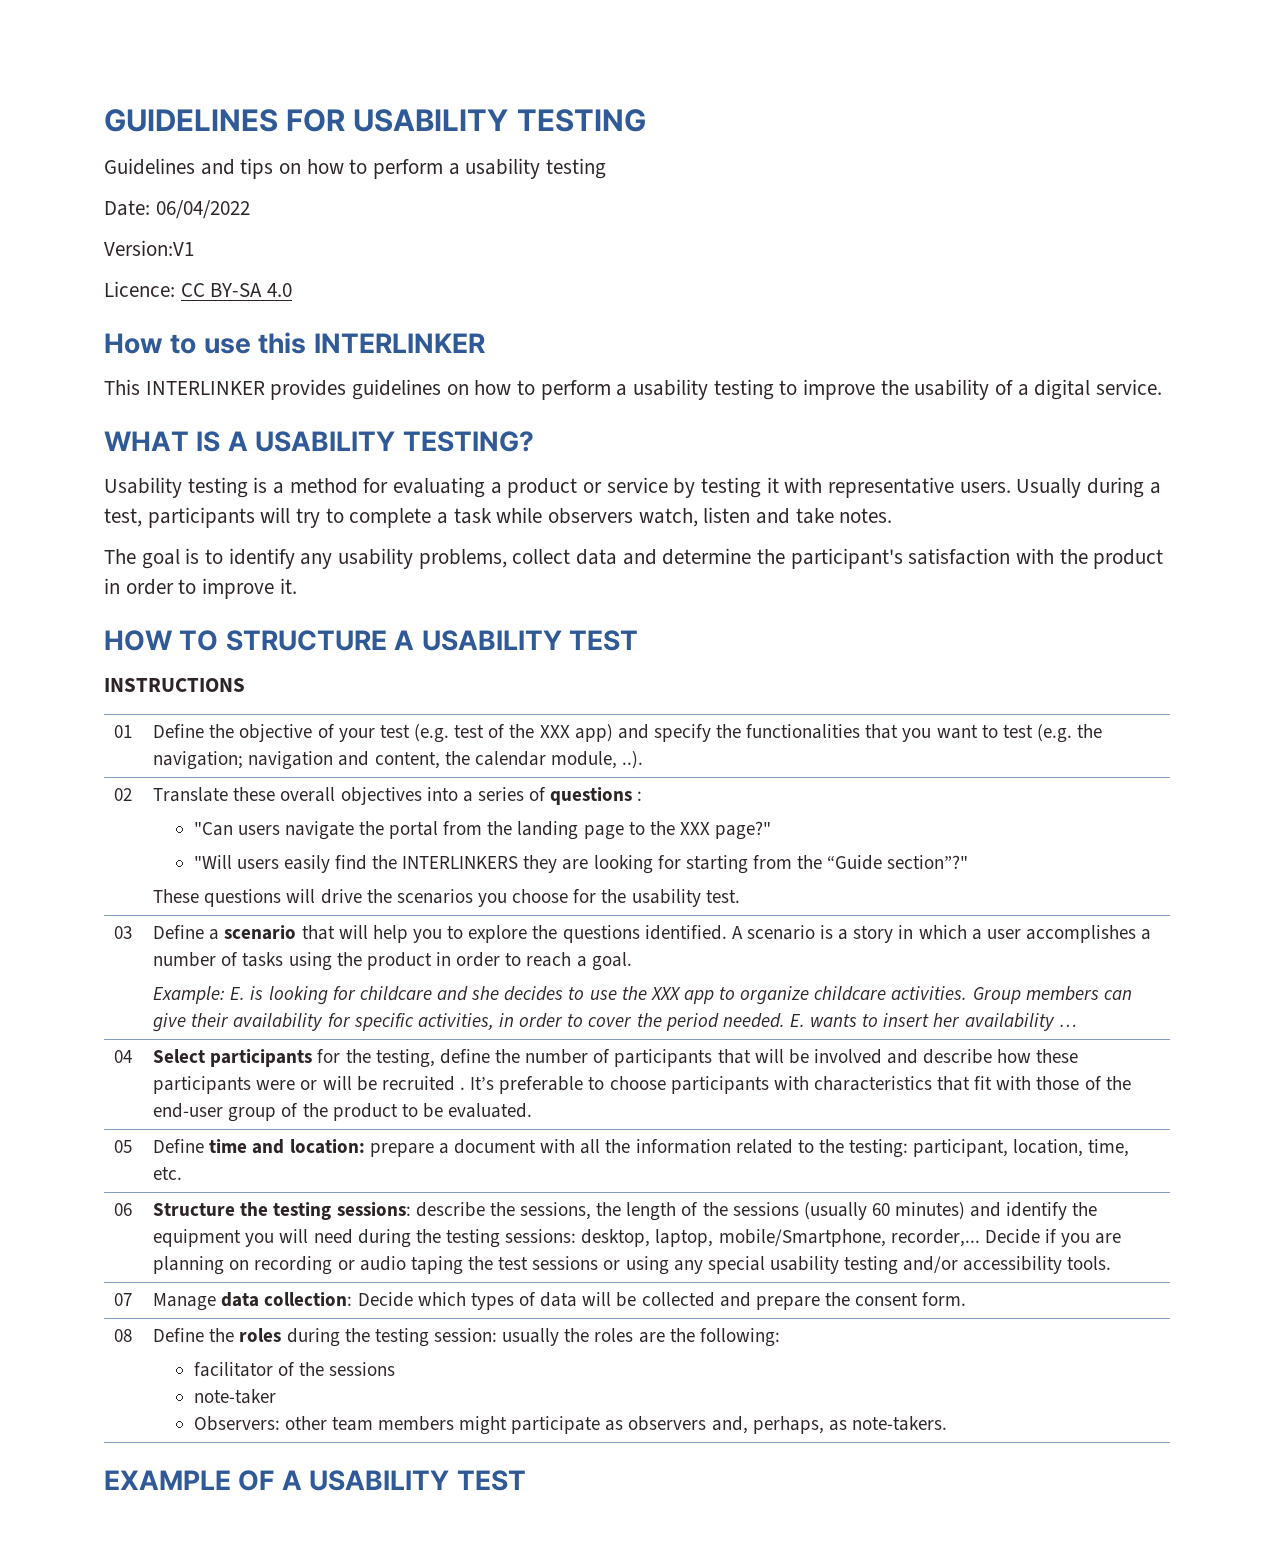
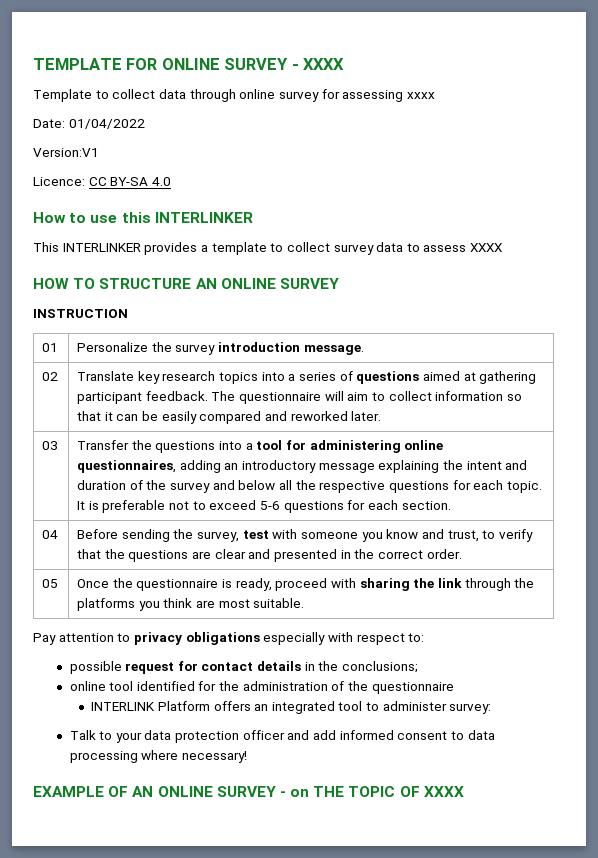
- GUIDELINES FOR USABILITY TESTING
- Guidelines and tips on how to perform a usability testing
+ TEMPLATE FOR ONLINE SURVEY - XXXX
+ Template to collect data through online survey for assessing xxxx
- Date: 06/04/2022
+ Date: 01/04/2022
- This INTERLINKER provides guidelines on how to perform a usability testing to improve the usability of a digital service.
- WHAT IS A USABILITY TESTING?
- Usability testing is a method for evaluating a product or service by testing it with representative users. Usually during a test, participants will try to complete a task while observers watch, listen and take notes.
- The goal is to identify any usability problems, collect data and determine the participant's satisfaction with the product in order to improve it.
- HOW TO STRUCTURE A USABILITY TEST
- INSTRUCTIONS
- 01 | Define the objective of your test (e.g. test of the XXX app) and specify the functionalities that you want to test (e.g. the navigation; navigation and content, the calendar module, ..).
+ This INTERLINKER provides a template to collect survey data to assess XXXX
+ HOW TO STRUCTURE AN ONLINE SURVEY
+ INSTRUCTION
+ 01 | Personalize the survey introduction message.
- Translate these overall objectives into a series of questions :
- "Can users navigate the portal from the landing page to the XXX page?"
- "Will users easily find the INTERLINKERS they are looking for starting from the “Guide section”?"
- These questions will drive the scenarios you choose for the usability test.
- 03 | Define a scenario that will help you to explore the questions identified. A scenario is a story in which a user accomplishes a number of tasks using the product in order to reach a goal.
- Example: E. is looking for childcare and she decides to use the XXX app to organize childcare activities. Group members can give their availability for specific activities, in order to cover the period needed. E. wants to insert her availability …
- 04 | Select participants for the testing, define the number of participants that will be involved and describe how these participants were or will be recruited . It’s preferable to choose participants with characteristics that fit with those of the end-user group of the product to be evaluated.
- 05 | Define time and location: prepare a document with all the information related to the testing: participant, location, time, etc.
- 06 | Structure the testing sessions: describe the sessions, the length of the sessions (usually 60 minutes) and identify the equipment you will need during the testing sessions: desktop, laptop, mobile/Smartphone, recorder,... Decide if you are planning on recording or audio taping the test sessions or using any special usability testing and/or accessibility tools.
- 07 | Manage data collection: Decide which types of data will be collected and prepare the consent form.
- 08 | Define the roles during the testing session: usually the roles are the following:
- facilitator of the sessions
- note-taker
- Observers: other team members might participate as observers and, perhaps, as note-takers.
- EXAMPLE OF A USABILITY TEST
+ Translate key research topics into a series of questions aimed at gathering participant feedback. The questionnaire will aim to collect information so that it can be easily compared and reworked later.
+ 03 | Transfer the questions into a tool for administering online questionnaires, adding an introductory message explaining the intent and duration of the survey and below all the respective questions for each topic. It is preferable not to exceed 5-6 questions for each section.
+ 04 | Before sending the survey, test with someone you know and trust, to verify that the questions are clear and presented in the correct order.
+ 05 | Once the questionnaire is ready, proceed with sharing the link through the platforms you think are most suitable.
+ Pay attention to privacy obligations especially with respect to:
+ possible request for contact details in the conclusions;
+ online tool identified for the administration of the questionnaire
+ INTERLINK Platform offers an integrated tool to administer survey:
+ Talk to your data protection officer and add informed consent to data processing where necessary!
+ EXAMPLE OF AN ONLINE SURVEY - on THE TOPIC OF XXXX

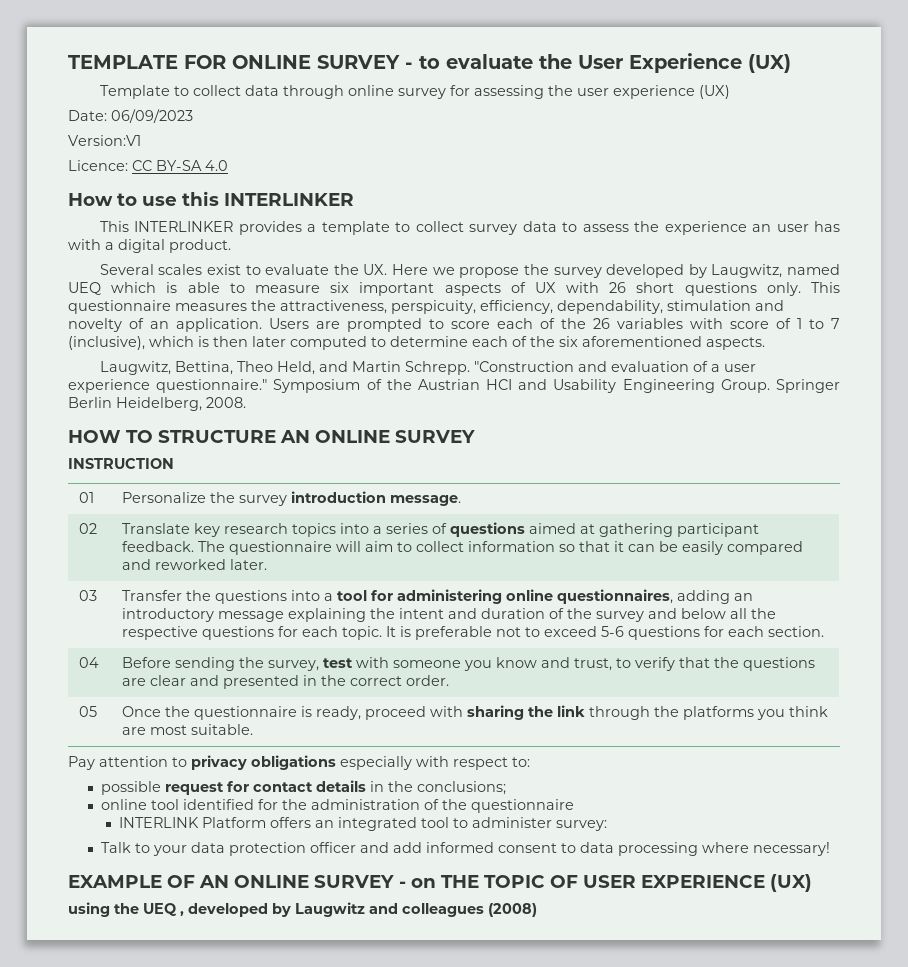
- TEMPLATE FOR ONLINE SURVEY - XXXX
+ TEMPLATE FOR ONLINE SURVEY - to evaluate the User Experience (UX)
- Template to collect data through online survey for assessing xxxx
+ Template to collect data through online survey for assessing the user experience (UX)
- Date: 01/04/2022
+ Date: 06/09/2023
- This INTERLINKER provides a template to collect survey data to assess XXXX
+ This INTERLINKER provides a template to collect survey data to assess the experience an user has with a digital product.
+ Several scales exist to evaluate the UX. Here we propose the survey developed by Laugwitz, named UEQ which is able to measure six important aspects of UX with 26 short questions only. This questionnaire measures the attractiveness, perspicuity, efficiency, dependability, stimulation and novelty of an application. Users are prompted to score each of the 26 variables with score of 1 to 7 (inclusive), which is then later computed to determine each of the six aforementioned aspects.
+ Laugwitz, Bettina, Theo Held, and Martin Schrepp. "Construction and evaluation of a user experience questionnaire." Symposium of the Austrian HCI and Usability Engineering Group. Springer Berlin Heidelberg, 2008.
- EXAMPLE OF AN ONLINE SURVEY - on THE TOPIC OF XXXX
+ EXAMPLE OF AN ONLINE SURVEY - on THE TOPIC OF USER EXPERIENCE (UX)
+ using the UEQ , developed by Laugwitz and colleagues (2008)

